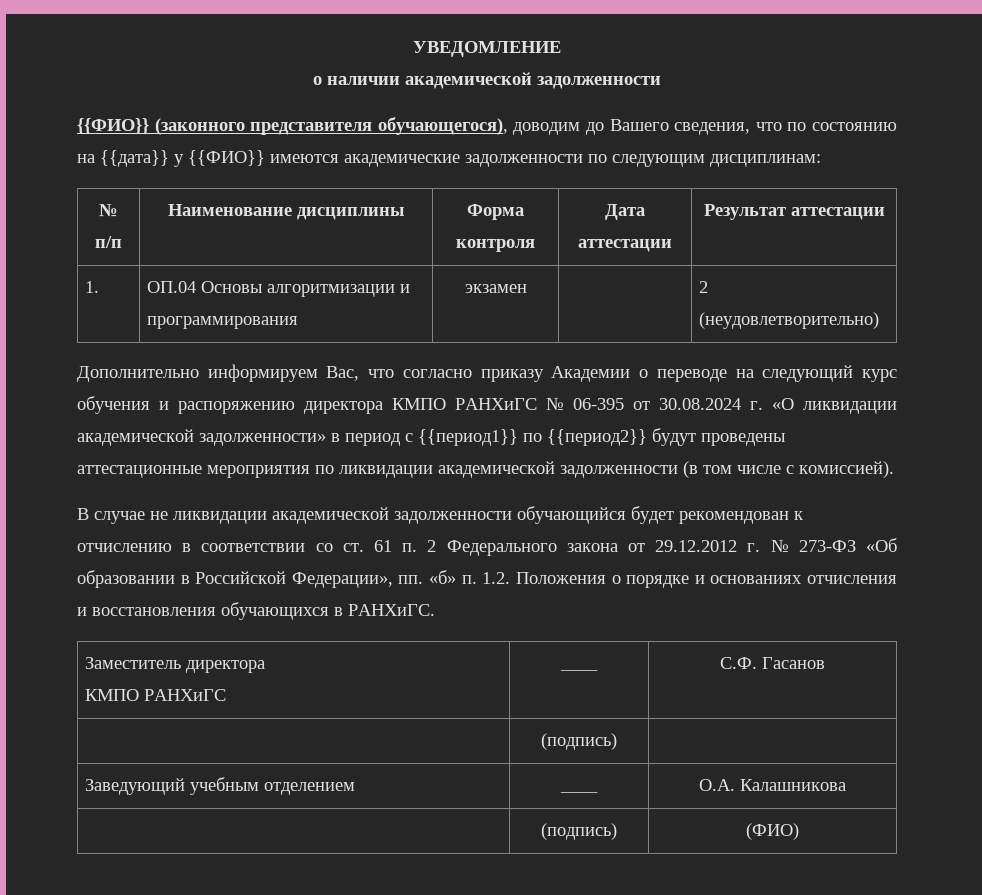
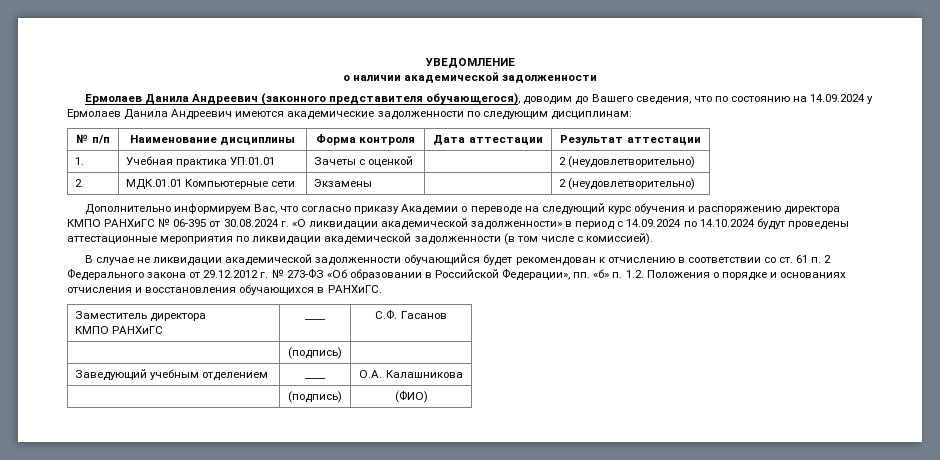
- {{ФИО}} (законного представителя обучающегося), доводим до Вашего сведения, что по состоянию на {{дата}} у {{ФИО}} имеются академические задолженности по следующим дисциплинам:
+ Ермолаев Данила Андреевич (законного представителя обучающегося), доводим до Вашего сведения, что по состоянию на 14.09.2024 у Ермолаев Данила Андреевич имеются академические задолженности по следующим дисциплинам:
- 1. | ОП.04 Основы алгоритмизации и программирования | экзамен | | 2 (неудовлетворительно)
+ 1. | Учебная практика УП.01.01 | Зачеты с оценкой | | 2 (неудовлетворительно)
+ 2. | МДК.01.01 Компьютерные сети | Экзамены | | 2 (неудовлетворительно)
- Дополнительно информируем Вас, что согласно приказу Академии о переводе на следующий курс обучения и распоряжению директора КМПО РАНХиГС № 06-395 от 30.08.2024 г. «О ликвидации академической задолженности» в период с {{период1}} по {{период2}} будут проведены аттестационные мероприятия по ликвидации академической задолженности (в том числе с комиссией).
+ Дополнительно информируем Вас, что согласно приказу Академии о переводе на следующий курс обучения и распоряжению директора КМПО РАНХиГС № 06-395 от 30.08.2024 г. «О ликвидации академической задолженности» в период с 14.09.2024 по 14.10.2024 будут проведены аттестационные мероприятия по ликвидации академической задолженности (в том числе с комиссией).

